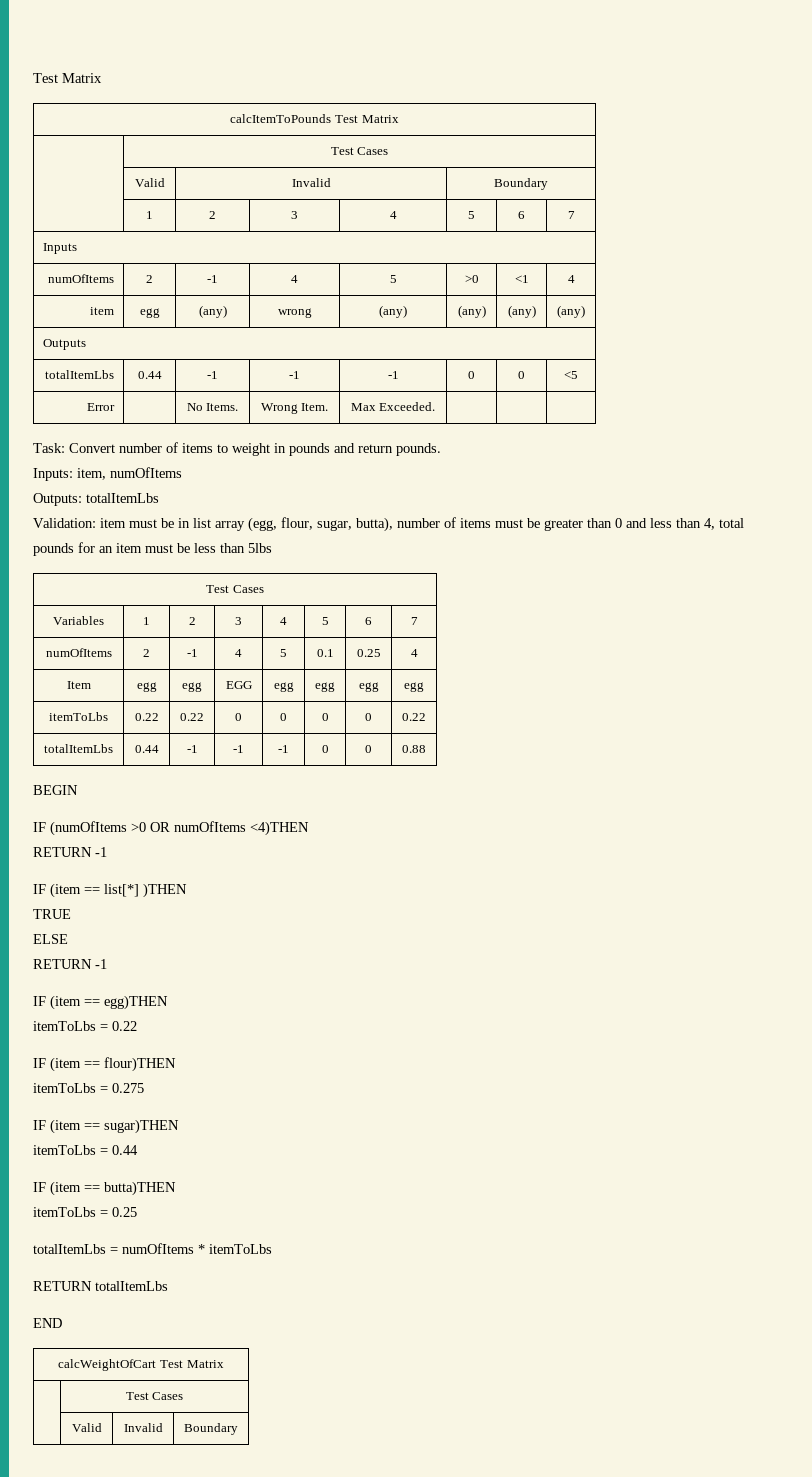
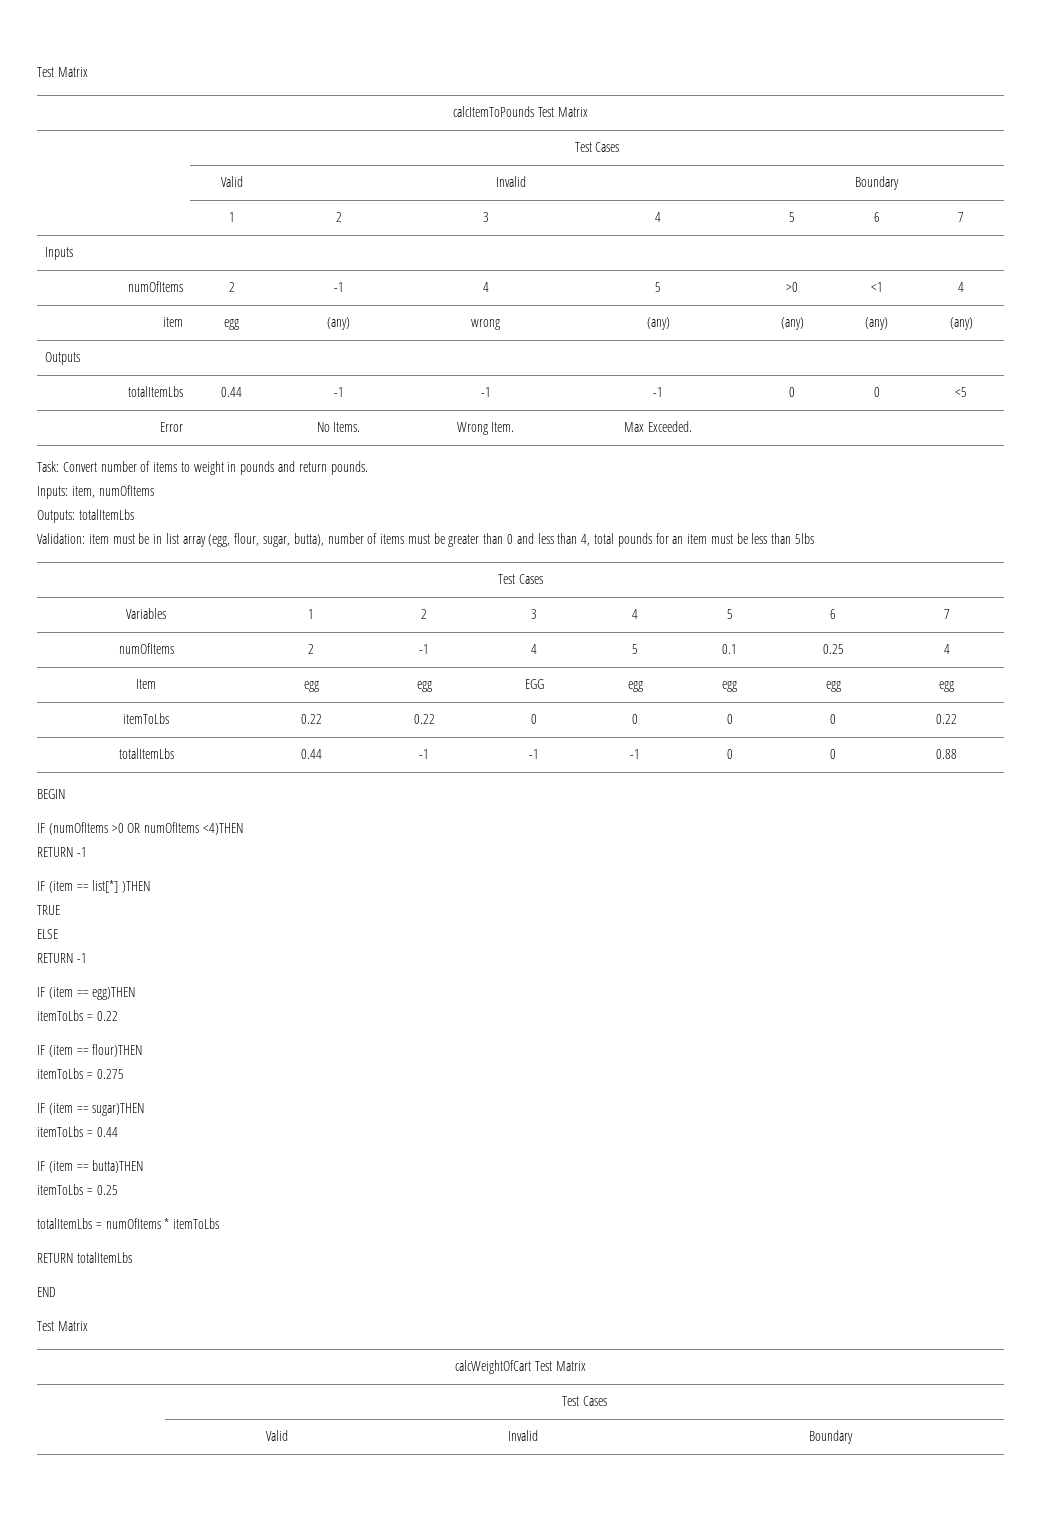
  END
+ Test Matrix

